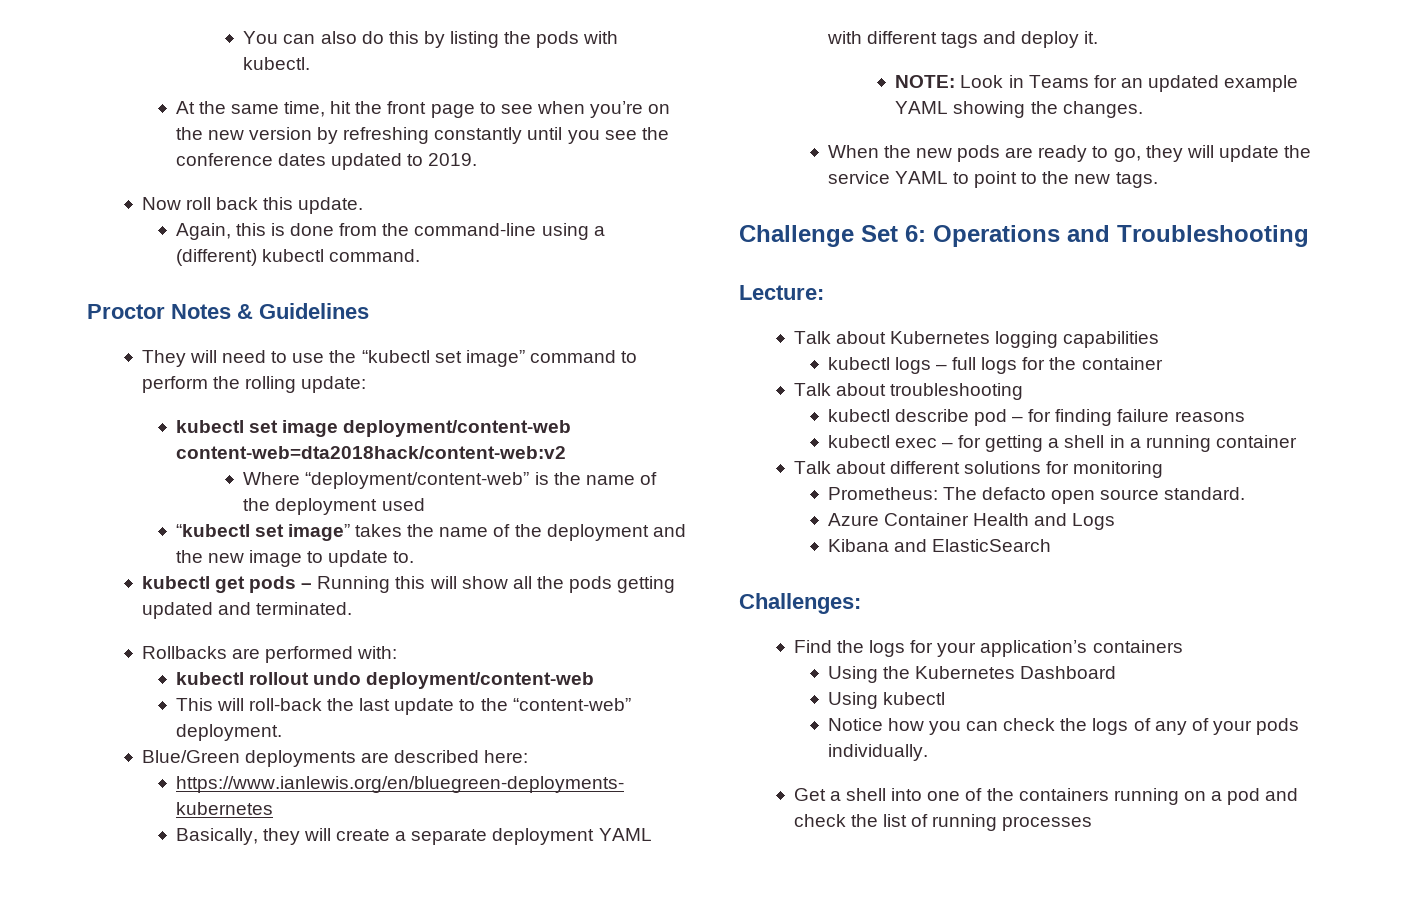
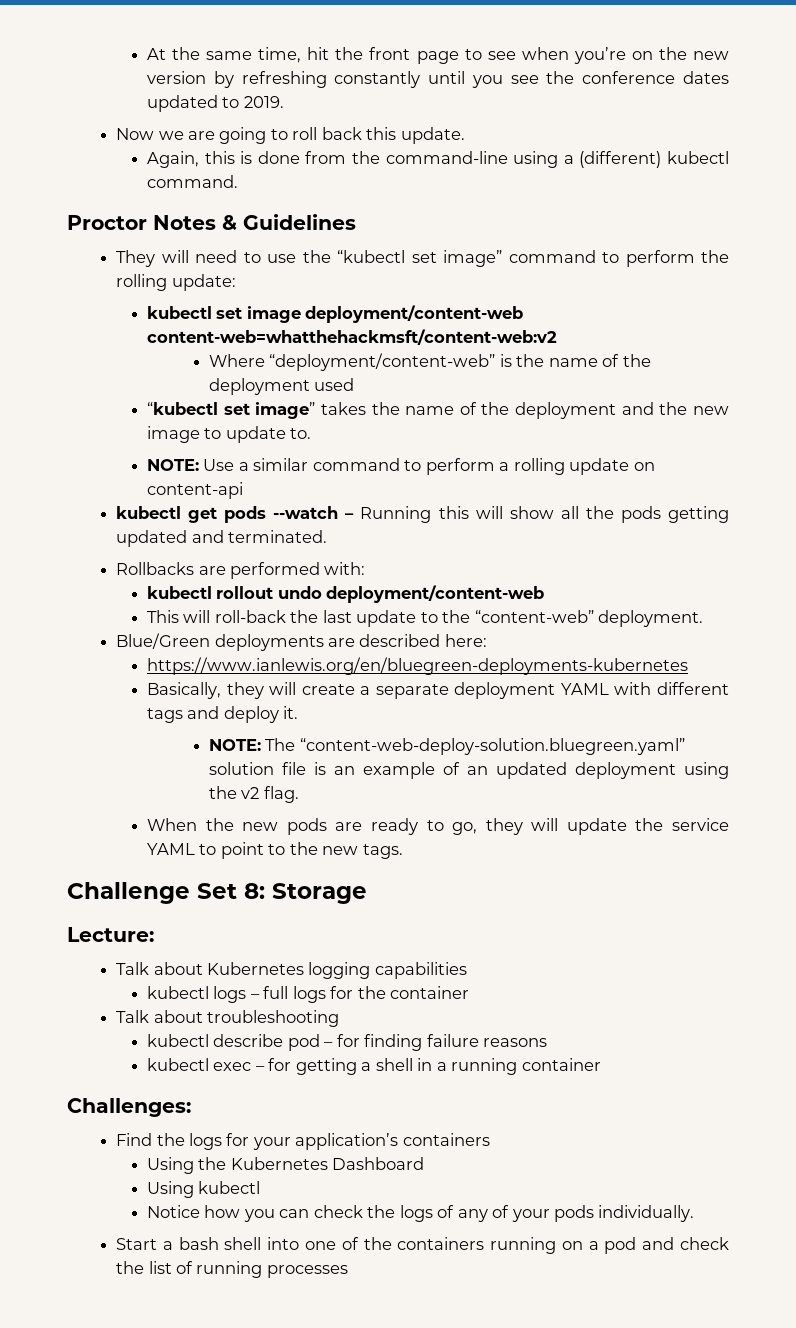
- You can also do this by listing the pods with kubectl.
- Now roll back this update.
+ Now we are going to roll back this update.
- kubectl set image deployment/content-web content-web=dta2018hack/content-web:v2
+ kubectl set image deployment/content-web content-web=whatthehackmsft/content-web:v2
+ NOTE: Use a similar command to perform a rolling update on content-api
- kubectl get pods – Running this will show all the pods getting updated and terminated.
+ kubectl get pods --watch – Running this will show all the pods getting updated and terminated.
- NOTE: Look in Teams for an updated example YAML showing the changes.
+ NOTE: The “content-web-deploy-solution.bluegreen.yaml” solution file is an example of an updated deployment using the v2 flag.
- Challenge Set 6: Operations and Troubleshooting
+ Challenge Set 8: Storage
- Talk about different solutions for monitoring
- Prometheus: The defacto open source standard.
- Azure Container Health and Logs
- Kibana and ElasticSearch
- Get a shell into one of the containers running on a pod and check the list of running processes
+ Start a bash shell into one of the containers running on a pod and check the list of running processes

